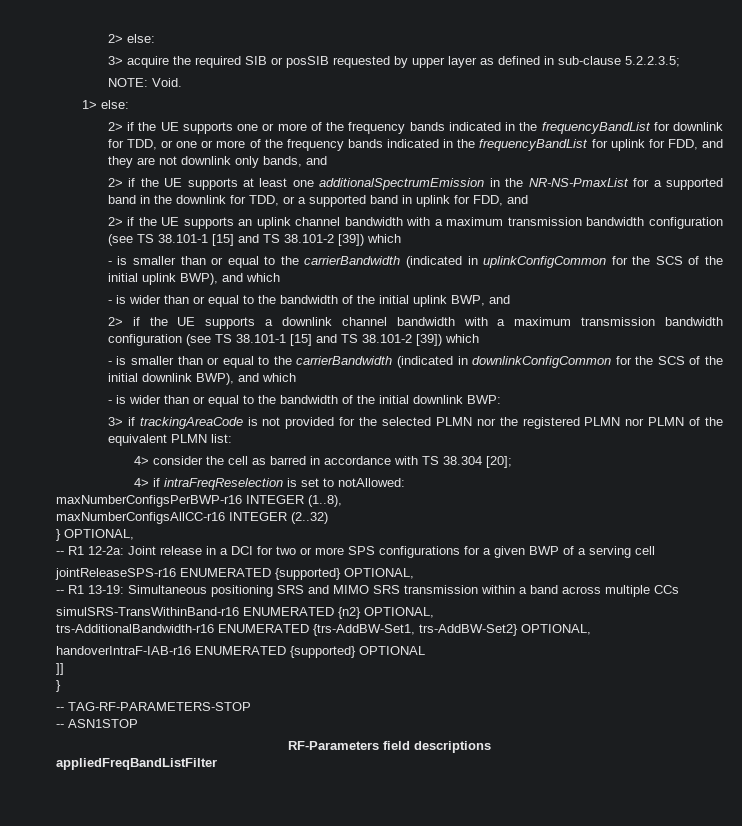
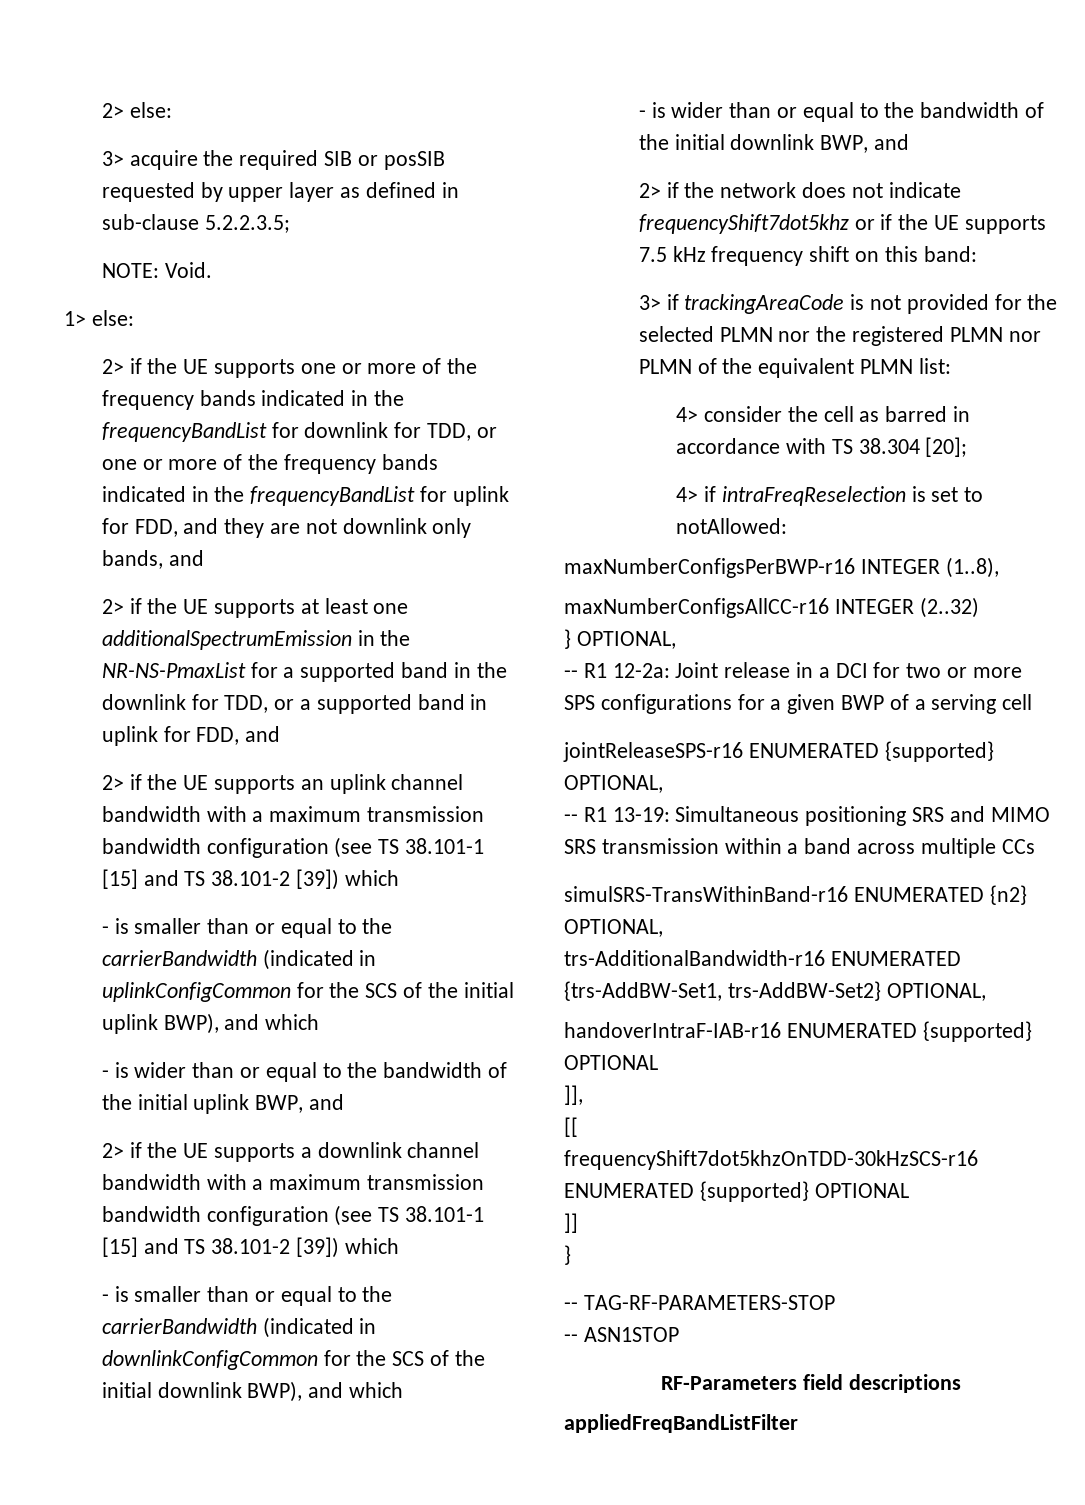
- - is wider than or equal to the bandwidth of the initial downlink BWP:
+ - is wider than or equal to the bandwidth of the initial downlink BWP, and
+ 2> if the network does not indicate frequencyShift7dot5khz or if the UE supports 7.5 kHz frequency shift on this band:
+ ]],
+ [[
+ frequencyShift7dot5khzOnTDD-30kHzSCS-r16 ENUMERATED {supported} OPTIONAL

